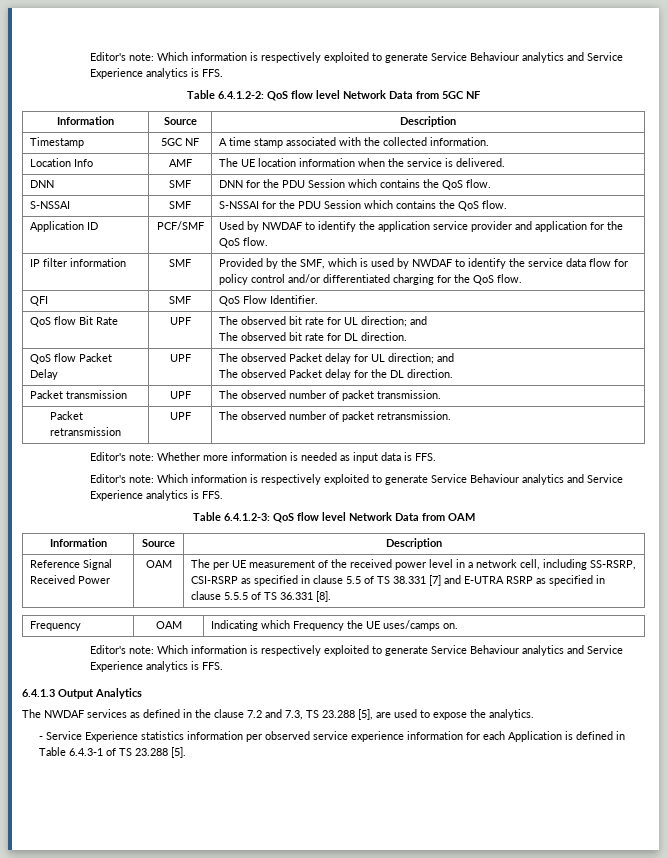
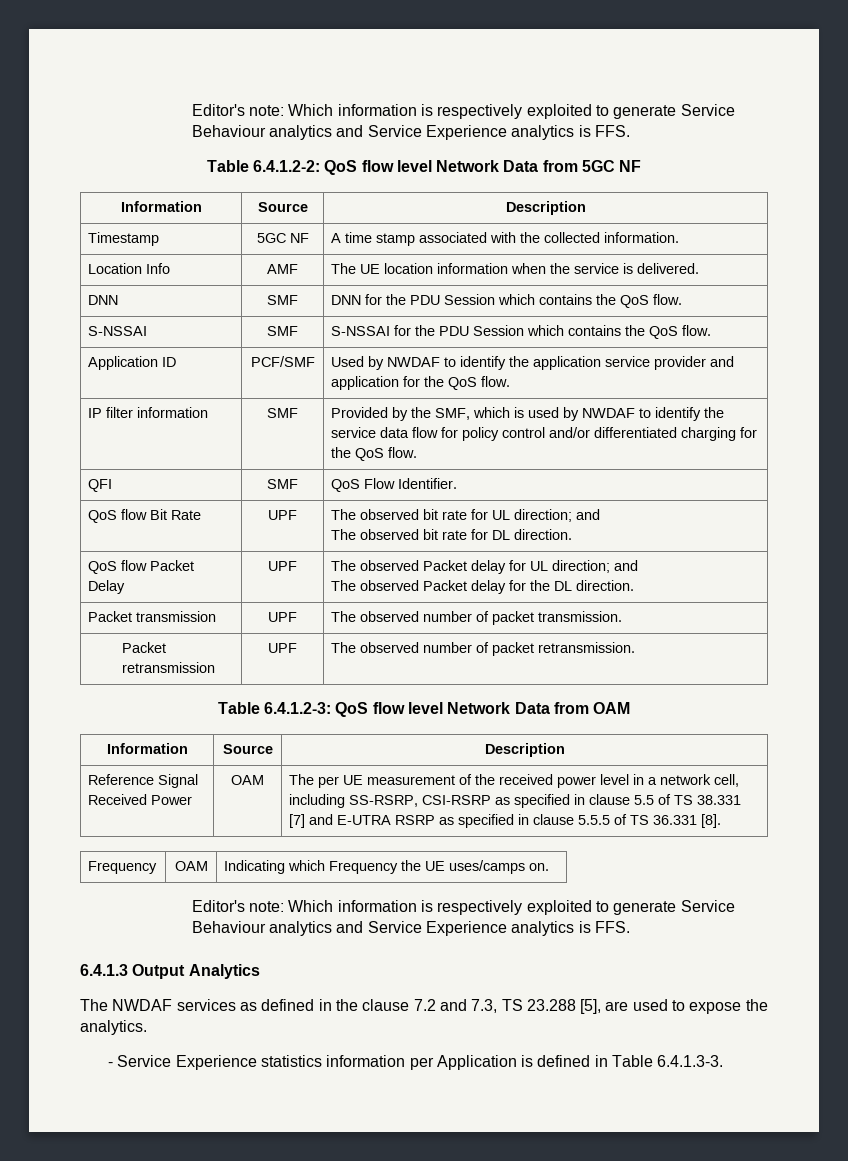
- Editor's note: Whether more information is needed as input data is FFS.
- Editor's note: Which information is respectively exploited to generate Service Behaviour analytics and Service Experience analytics is FFS.
- - Service Experience statistics information per observed service experience information for each Application is defined in Table 6.4.3-1 of TS 23.288 [5].
+ - Service Experience statistics information per Application is defined in Table 6.4.1.3-3.

